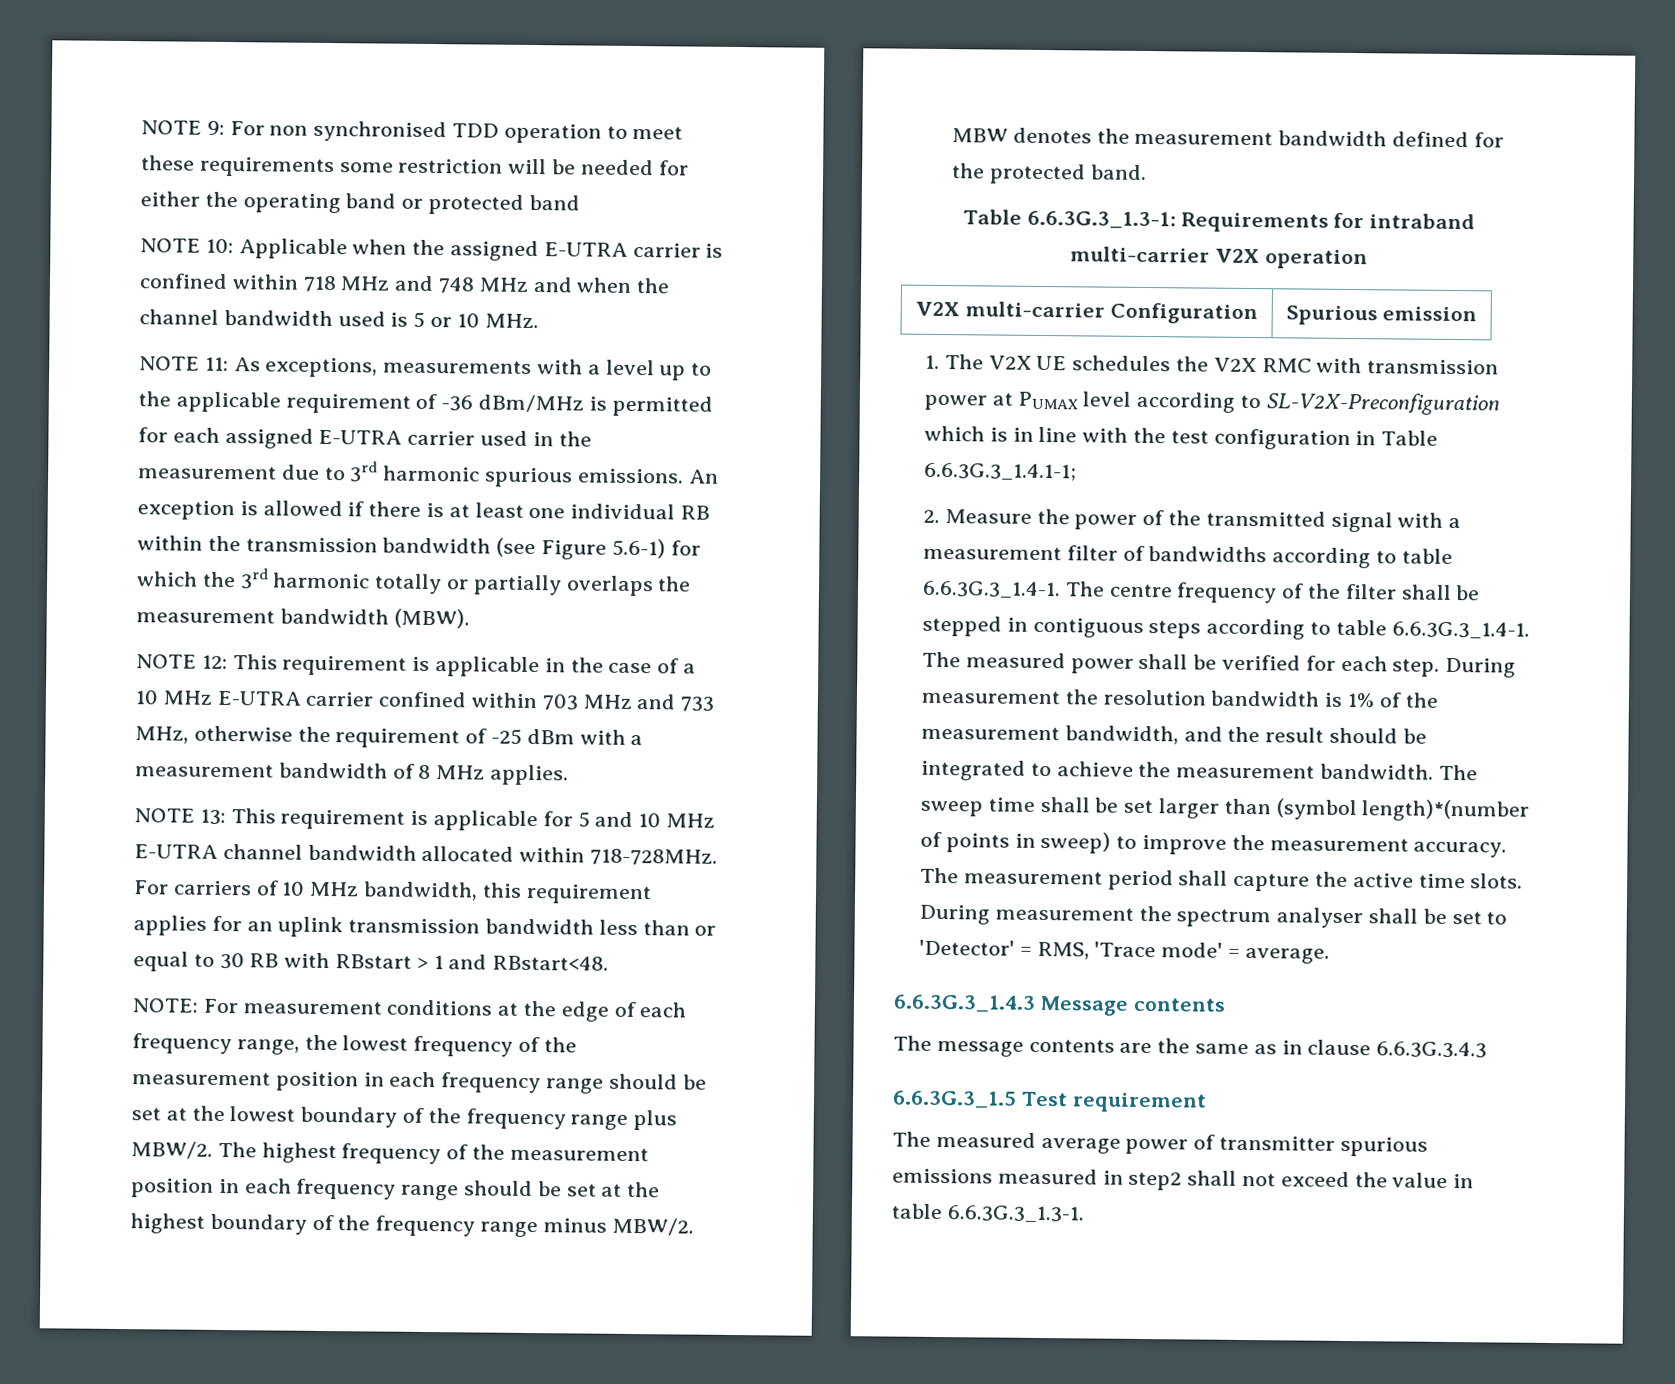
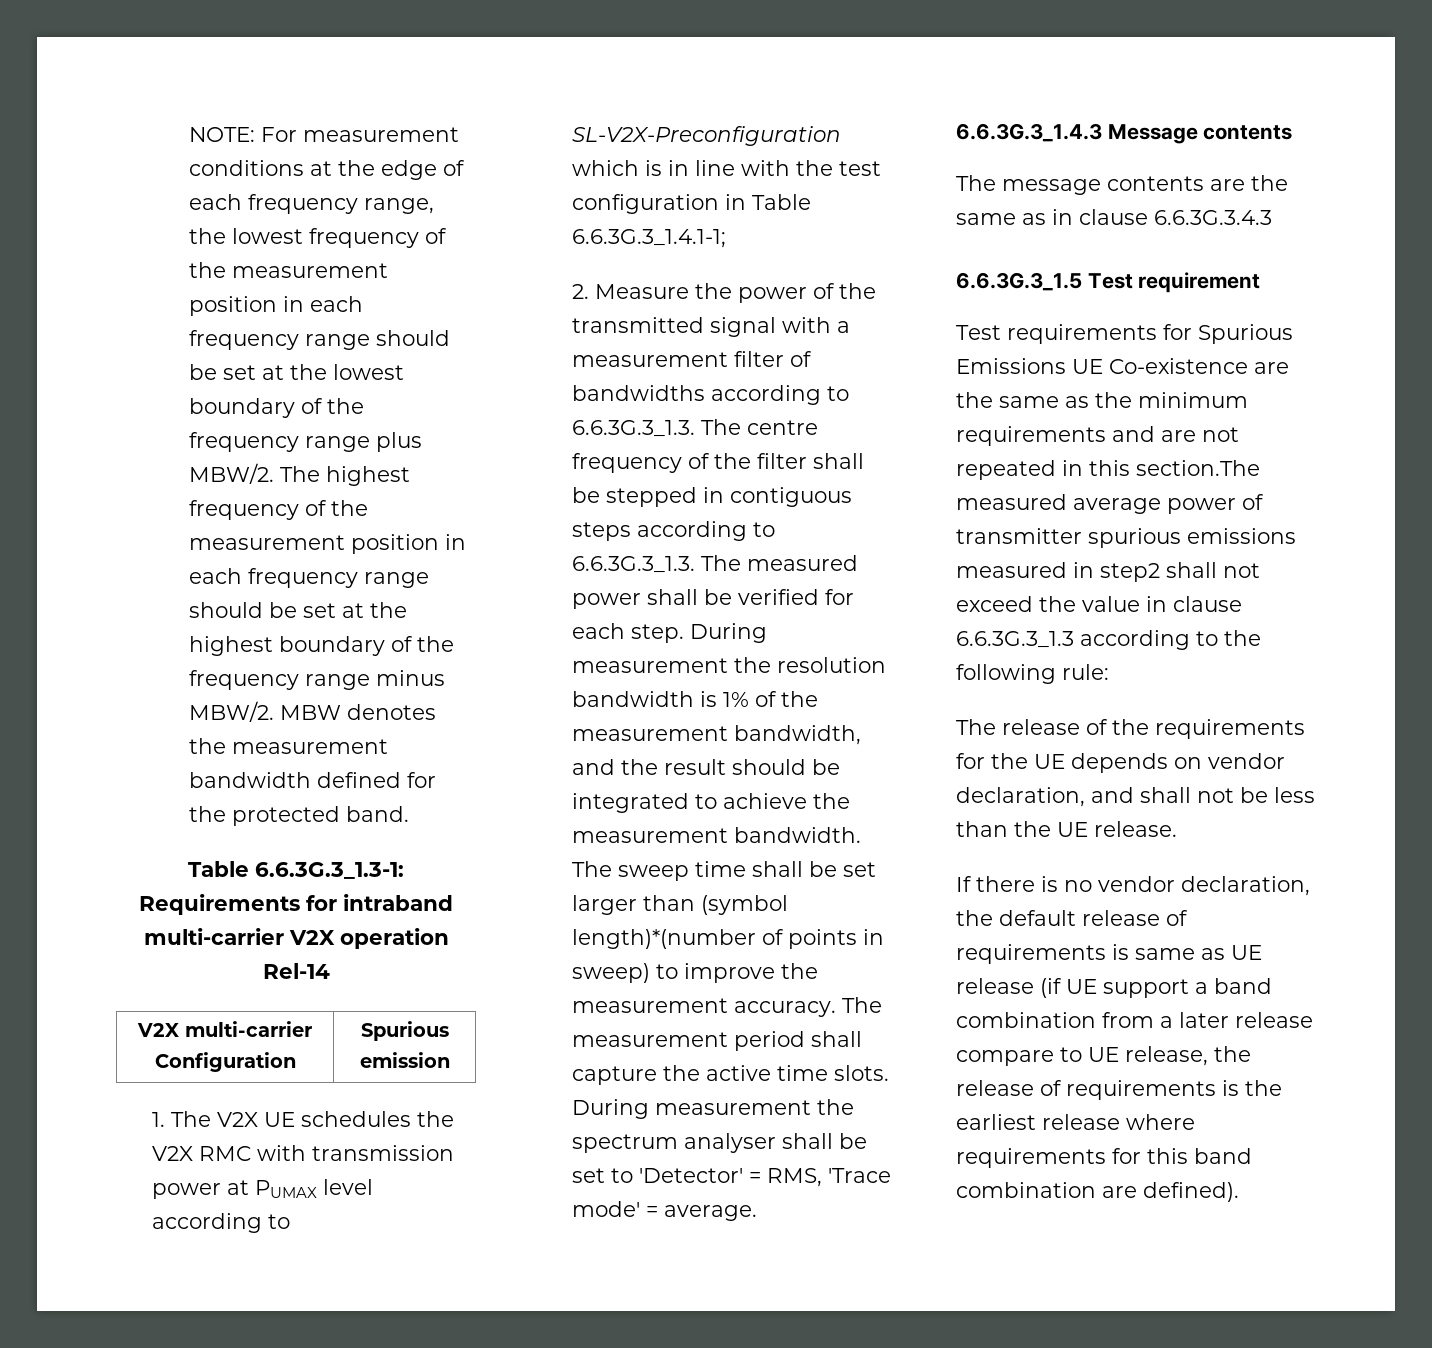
- NOTE 9: For non synchronised TDD operation to meet these requirements some restriction will be needed for either the operating band or protected band
- NOTE 10: Applicable when the assigned E-UTRA carrier is confined within 718 MHz and 748 MHz and when the channel bandwidth used is 5 or 10 MHz.
- NOTE 11: As exceptions, measurements with a level up to the applicable requirement of -36 dBm/MHz is permitted for each assigned E-UTRA carrier used in the measurement due to 3rd harmonic spurious emissions. An exception is allowed if there is at least one individual RB within the transmission bandwidth (see Figure 5.6-1) for which the 3rd harmonic totally or partially overlaps the measurement bandwidth (MBW).
- NOTE 12: This requirement is applicable in the case of a 10 MHz E-UTRA carrier confined within 703 MHz and 733 MHz, otherwise the requirement of -25 dBm with a measurement bandwidth of 8 MHz applies.
- NOTE 13: This requirement is applicable for 5 and 10 MHz E-UTRA channel bandwidth allocated within 718-728MHz. For carriers of 10 MHz bandwidth, this requirement applies for an uplink transmission bandwidth less than or equal to 30 RB with RBstart > 1 and RBstart<48.
- Table 6.6.3G.3_1.3-1: Requirements for intraband multi-carrier V2X operation
+ Table 6.6.3G.3_1.3-1: Requirements for intraband multi-carrier V2X operation Rel-14
- 2. Measure the power of the transmitted signal with a measurement filter of bandwidths according to table 6.6.3G.3_1.4-1. The centre frequency of the filter shall be stepped in contiguous steps according to table 6.6.3G.3_1.4-1. The measured power shall be verified for each step.
+ 2. Measure the power of the transmitted signal with a measurement filter of bandwidths according to 6.6.3G.3_1.3. The centre frequency of the filter shall be stepped in contiguous steps according to 6.6.3G.3_1.3. The measured power shall be verified for each step.
- The measured average power of transmitter spurious emissions measured in step2 shall not exceed the value in table 6.6.3G.3_1.3-1.
+ Test requirements for Spurious Emissions UE Co-existence are the same as the minimum requirements and are not repeated in this section.The measured average power of transmitter spurious emissions measured in step2 shall not exceed the value in clause 6.6.3G.3_1.3 according to the following rule:
+ The release of the requirements for the UE depends on vendor declaration, and shall not be less than the UE release.
+ If there is no vendor declaration, the default release of requirements is same as UE release (if UE support a band combination from a later release compare to UE release, the release of requirements is the earliest release where requirements for this band combination are defined).

